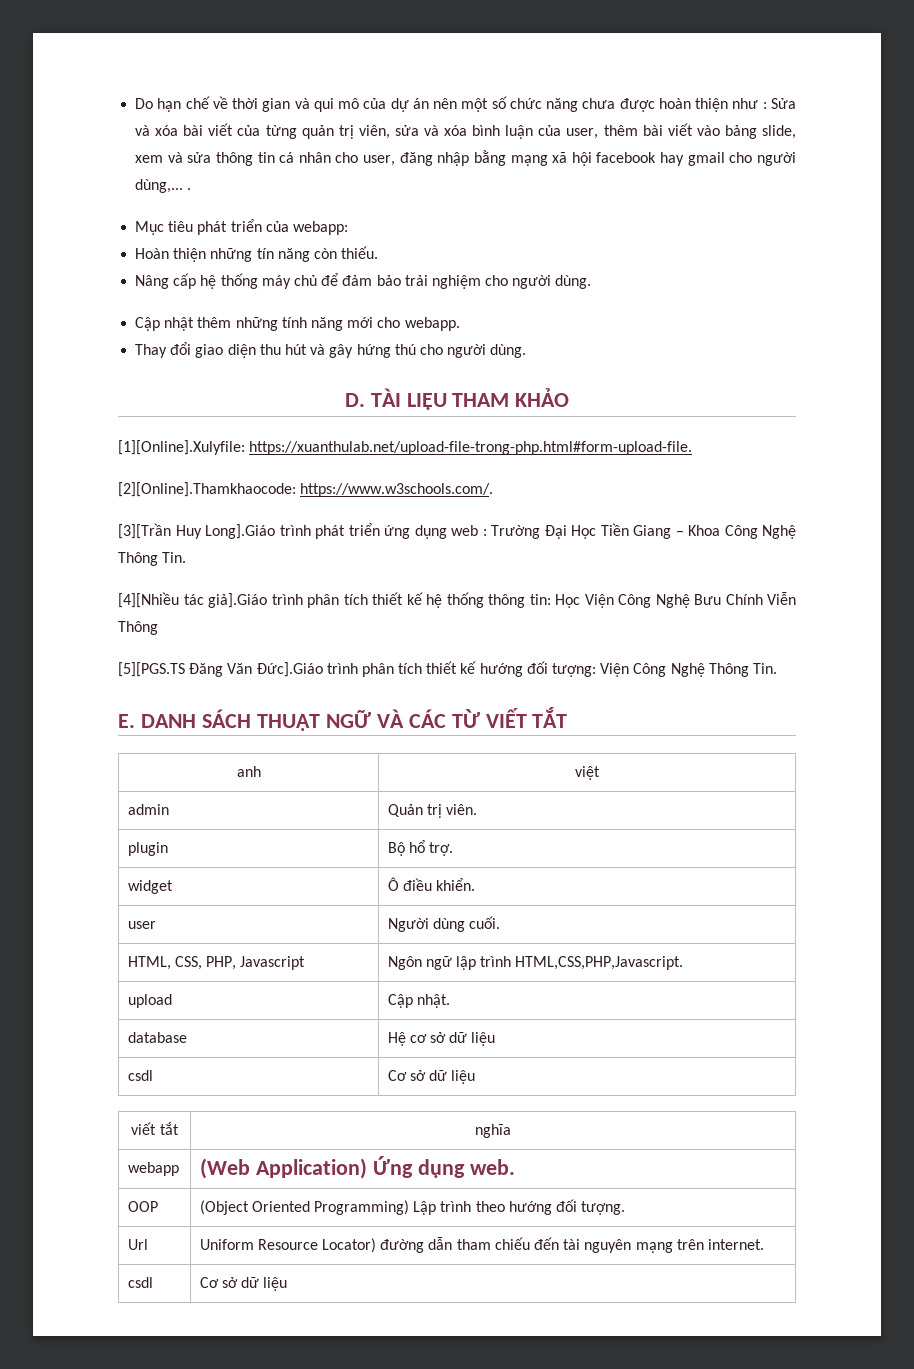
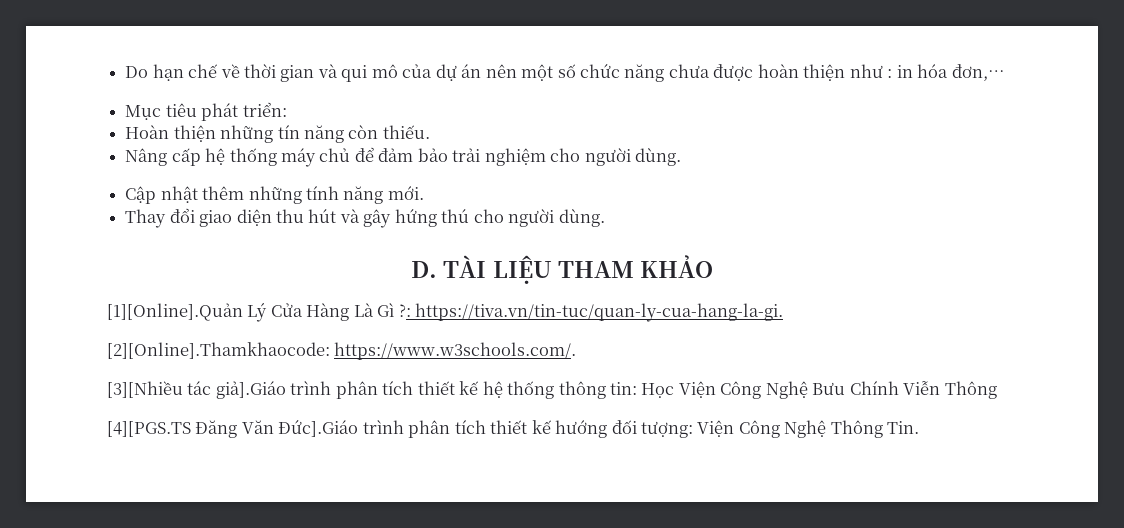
- Do hạn chế về thời gian và qui mô của dự án nên một số chức năng chưa được hoàn thiện như : Sửa và xóa bài viết của từng quản trị viên, sửa và xóa bình luận của user, thêm bài viết vào bảng slide, xem và sửa thông tin cá nhân cho user, đăng nhập bằng mạng xã hội facebook hay gmail cho người dùng,... .
+ Do hạn chế về thời gian và qui mô của dự án nên một số chức năng chưa được hoàn thiện như : in hóa đơn,…
- Mục tiêu phát triển của webapp:
+ Mục tiêu phát triển:
- Cập nhật thêm những tính năng mới cho webapp.
+ Cập nhật thêm những tính năng mới.
- [1][Online].Xulyfile: https://xuanthulab.net/upload-file-trong-php.html#form-upload-file.
+ [1][Online].Quản Lý Cửa Hàng Là Gì ?: https://tiva.vn/tin-tuc/quan-ly-cua-hang-la-gi.
  [2][Online].Thamkhaocode: https://www.w3schools.com/.
- [3][Trần Huy Long].Giáo trình phát triển ứng dụng web : Trường Đại Học Tiền Giang – Khoa Công Nghệ Thông Tin.
- [4][Nhiều tác giả].Giáo trình phân tích thiết kế hệ thống thông tin: Học Viện Công Nghệ Bưu Chính Viễn Thông
+ [3][Nhiều tác giả].Giáo trình phân tích thiết kế hệ thống thông tin: Học Viện Công Nghệ Bưu Chính Viễn Thông
- [5][PGS.TS Đăng Văn Đức].Giáo trình phân tích thiết kế hướng đối tượng: Viện Công Nghệ Thông Tin.
+ [4][PGS.TS Đăng Văn Đức].Giáo trình phân tích thiết kế hướng đối tượng: Viện Công Nghệ Thông Tin.
- E. DANH SÁCH THUẬT NGỮ VÀ CÁC TỪ VIẾT TẮT
- anh | việt
- admin | Quản trị viên.
- plugin | Bộ hổ trợ.
- widget | Ô điều khiển.
- user | Người dùng cuối.
- HTML, CSS, PHP, Javascript | Ngôn ngữ lập trình HTML,CSS,PHP,Javascript.
- upload | Cập nhật.
- database | Hệ cơ sở dữ liệu
- csdl | Cơ sở dữ liệu
- viết tắt | nghĩa
- webapp | (Web Application) Ứng dụng web.
- OOP | (Object Oriented Programming) Lập trình theo hướng đối tượng.
- Url | Uniform Resource Locator) đường dẫn tham chiếu đến tài nguyên mạng trên internet.
- csdl | Cơ sở dữ liệu

